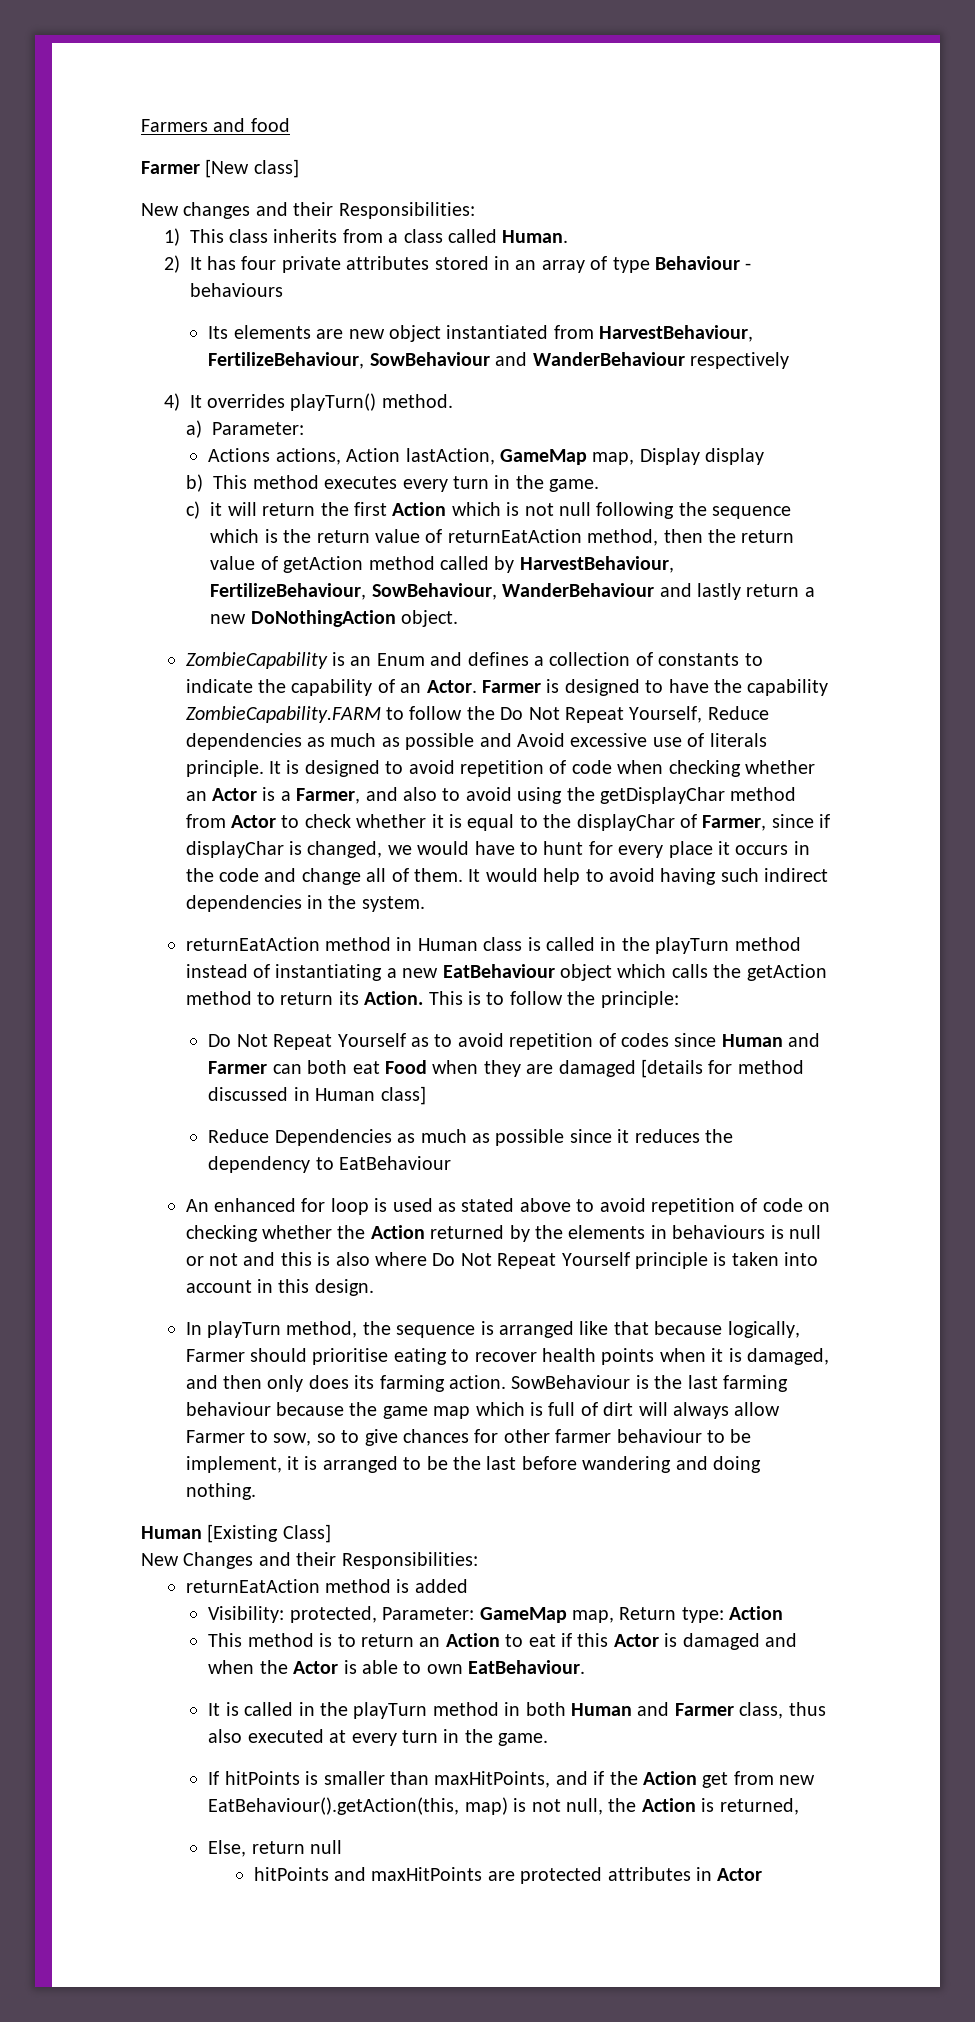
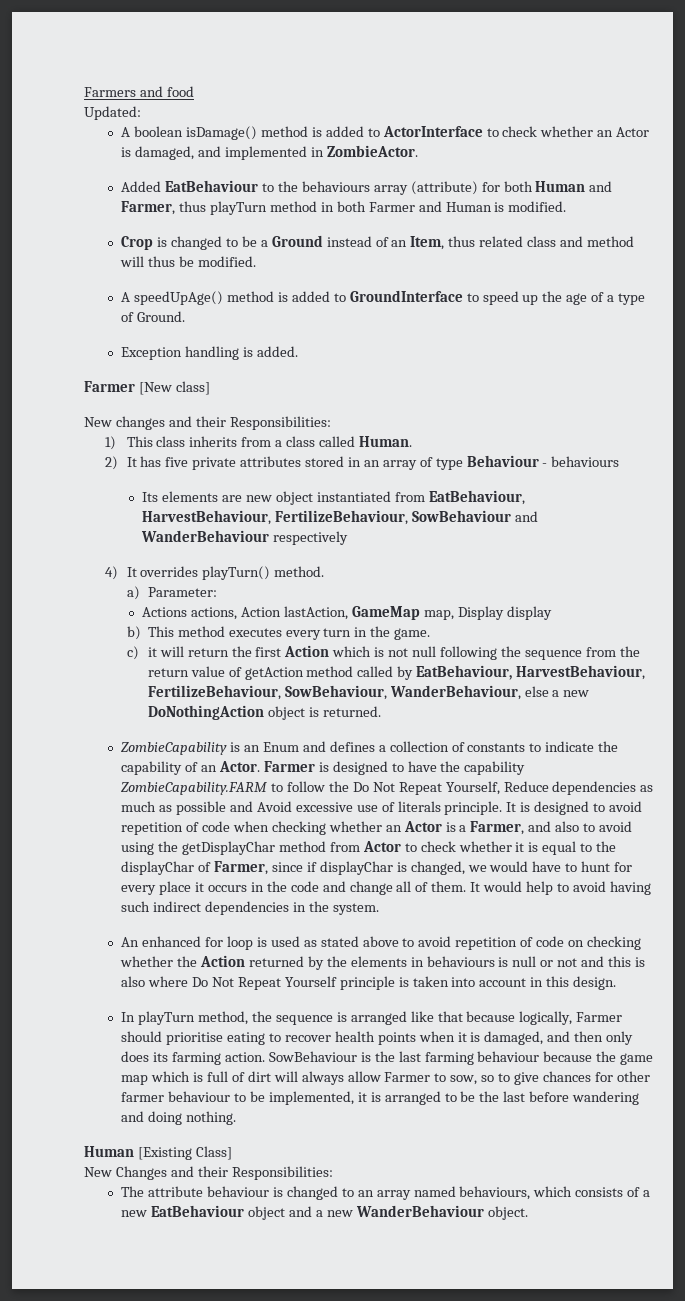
+ Updated:
+ A boolean isDamage() method is added to ActorInterface to check whether an Actor is damaged, and implemented in ZombieActor.
+ Added EatBehaviour to the behaviours array (attribute) for both Human and Farmer, thus playTurn method in both Farmer and Human is modified.
+ Crop is changed to be a Ground instead of an Item, thus related class and method will thus be modified.
+ A speedUpAge() method is added to GroundInterface to speed up the age of a type of Ground.
+ Exception handling is added.
- 2) It has four private attributes stored in an array of type Behaviour - behaviours
+ 2) It has five private attributes stored in an array of type Behaviour - behaviours
- Its elements are new object instantiated from HarvestBehaviour, FertilizeBehaviour, SowBehaviour and WanderBehaviour respectively
+ Its elements are new object instantiated from EatBehaviour, HarvestBehaviour, FertilizeBehaviour, SowBehaviour and WanderBehaviour respectively
- c) it will return the first Action which is not null following the sequence which is the return value of returnEatAction method, then the return value of getAction method called by HarvestBehaviour, FertilizeBehaviour, SowBehaviour, WanderBehaviour and lastly return a new DoNothingAction object.
+ c) it will return the first Action which is not null following the sequence from the return value of getAction method called by EatBehaviour, HarvestBehaviour, FertilizeBehaviour, SowBehaviour, WanderBehaviour, else a new DoNothingAction object is returned.
- returnEatAction method in Human class is called in the playTurn method instead of instantiating a new EatBehaviour object which calls the getAction method to return its Action. This is to follow the principle:
- Do Not Repeat Yourself as to avoid repetition of codes since Human and Farmer can both eat Food when they are damaged [details for method discussed in Human class]
- Reduce Dependencies as much as possible since it reduces the dependency to EatBehaviour
- SowBehaviour is the last farming behaviour because the game map which is full of dirt will always allow Farmer to sow, so to give chances for other farmer behaviour to be implement, it is arranged to be the last before wandering and doing nothing.
+ SowBehaviour is the last farming behaviour because the game map which is full of dirt will always allow Farmer to sow, so to give chances for other farmer behaviour to be implemented, it is arranged to be the last before wandering and doing nothing.
- returnEatAction method is added
- Visibility: protected, Parameter: GameMap map, Return type: Action
- This method is to return an Action to eat if this Actor is damaged and when the Actor is able to own EatBehaviour.
- It is called in the playTurn method in both Human and Farmer class, thus also executed at every turn in the game.
- If hitPoints is smaller than maxHitPoints, and if the Action get from new EatBehaviour().getAction(this, map) is not null, the Action is returned,
- Else, return null
- hitPoints and maxHitPoints are protected attributes in Actor
+ The attribute behaviour is changed to an array named behaviours, which consists of a new EatBehaviour object and a new WanderBehaviour object.

